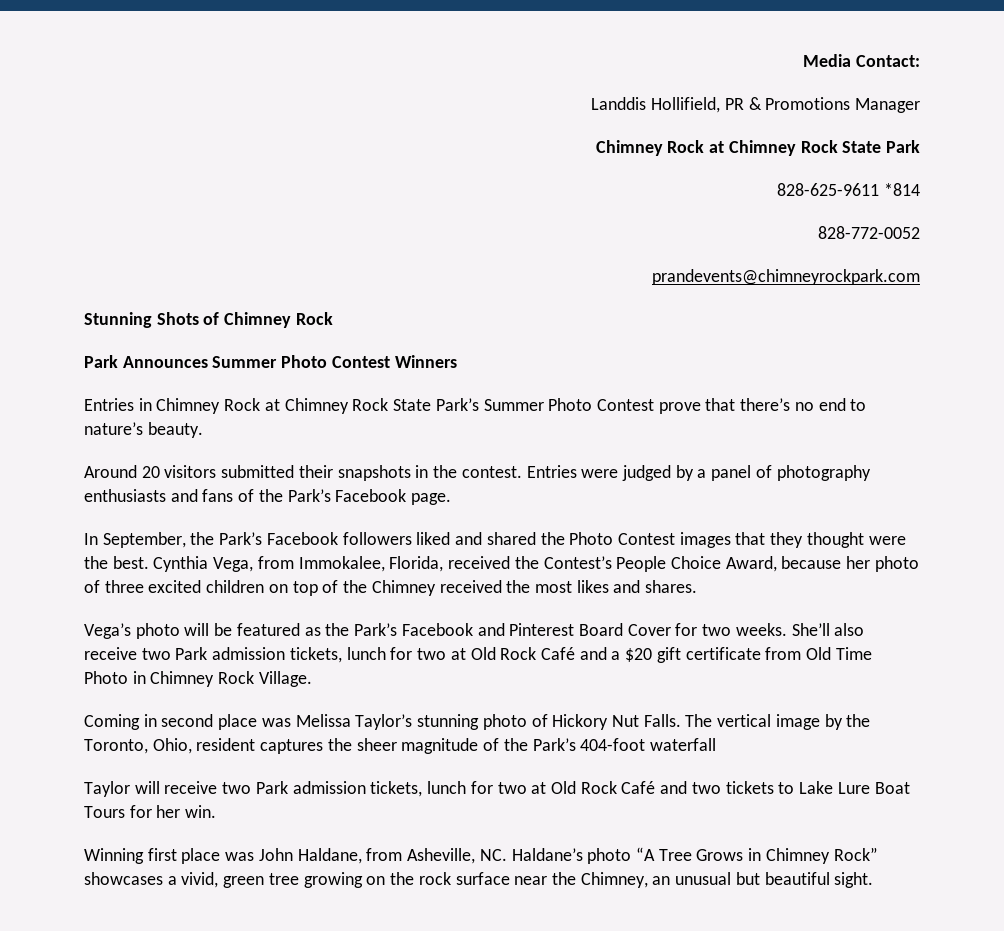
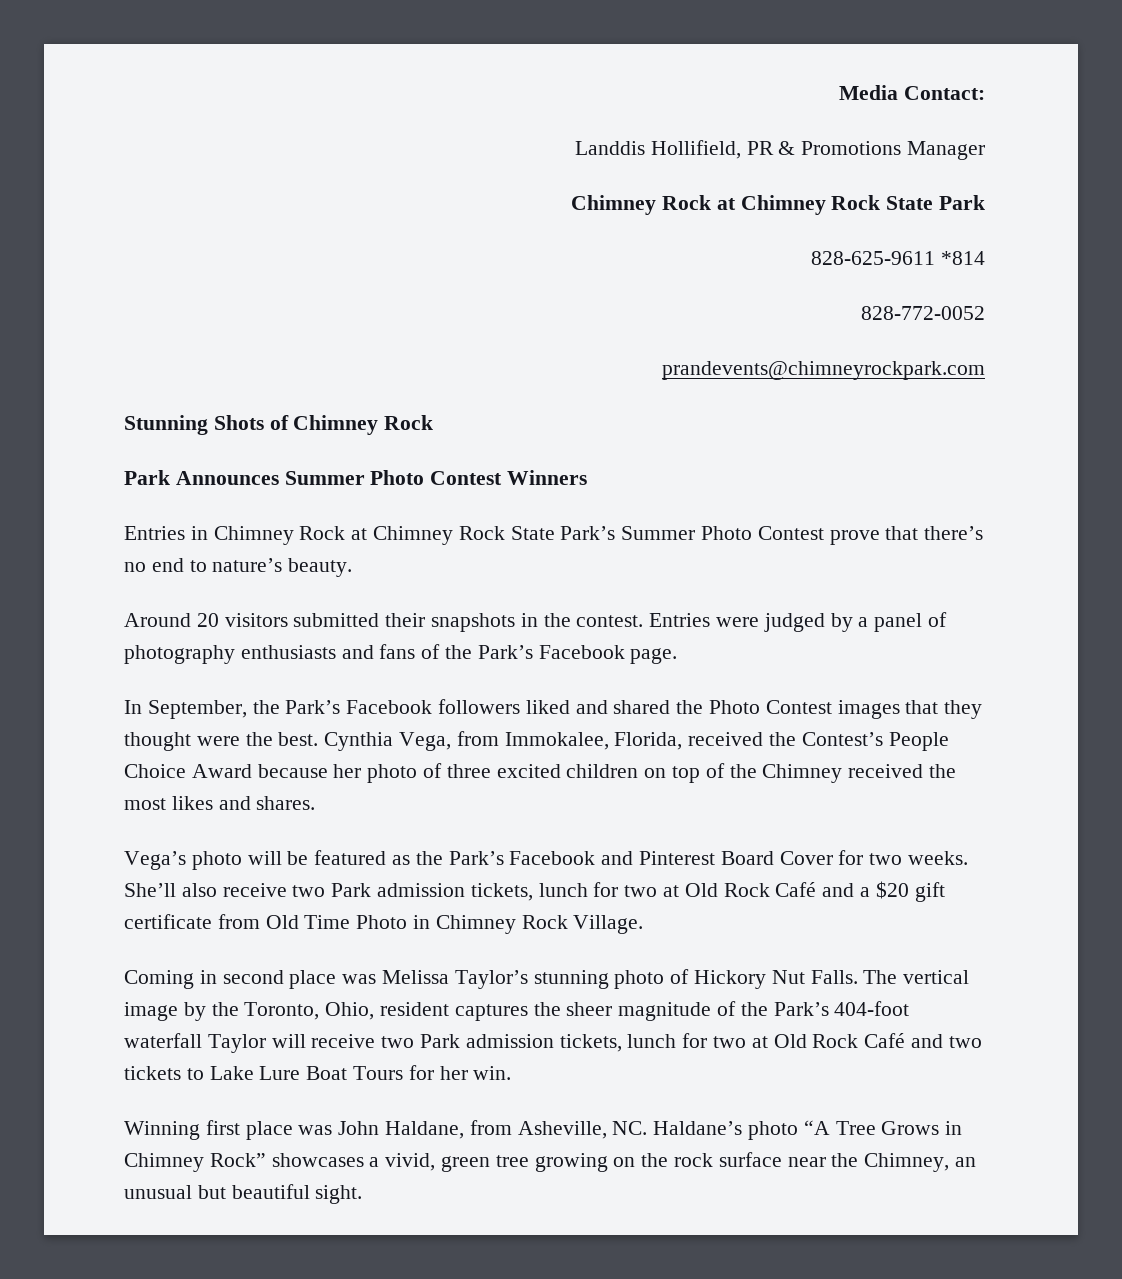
- Cynthia Vega, from Immokalee, Florida, received the Contest’s People Choice Award, because her photo of three excited children on top of the Chimney received the most likes and shares.
+ Cynthia Vega, from Immokalee, Florida, received the Contest’s People Choice Award because her photo of three excited children on top of the Chimney received the most likes and shares.
- The vertical image by the Toronto, Ohio, resident captures the sheer magnitude of the Park’s 404-foot waterfall
- Taylor will receive two Park admission tickets, lunch for two at Old Rock Café and two tickets to Lake Lure Boat Tours for her win.
+ The vertical image by the Toronto, Ohio, resident captures the sheer magnitude of the Park’s 404-foot waterfall Taylor will receive two Park admission tickets, lunch for two at Old Rock Café and two tickets to Lake Lure Boat Tours for her win.

